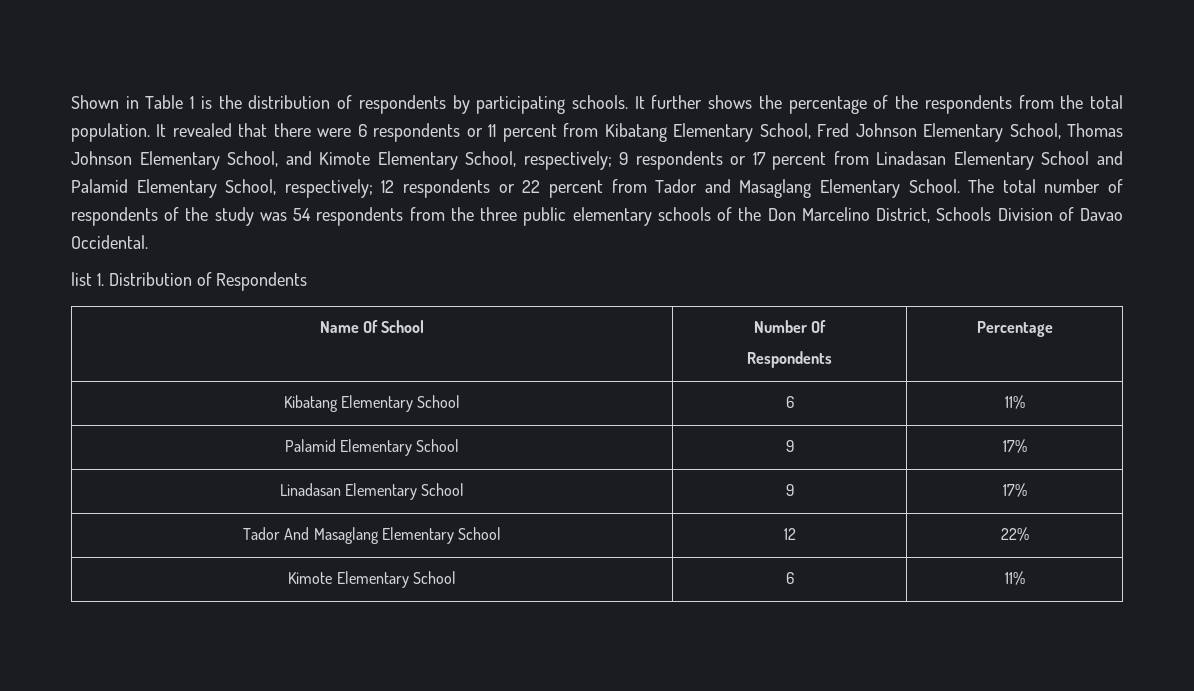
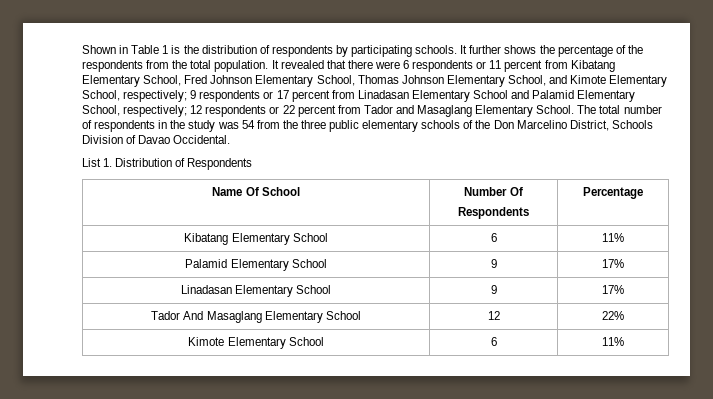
- The total number of respondents of the study was 54 respondents from the three public elementary schools of the Don Marcelino District, Schools Division of Davao Occidental.
+ The total number of respondents in the study was 54 from the three public elementary schools of the Don Marcelino District, Schools Division of Davao Occidental.
- list 1. Distribution of Respondents
+ List 1. Distribution of Respondents

